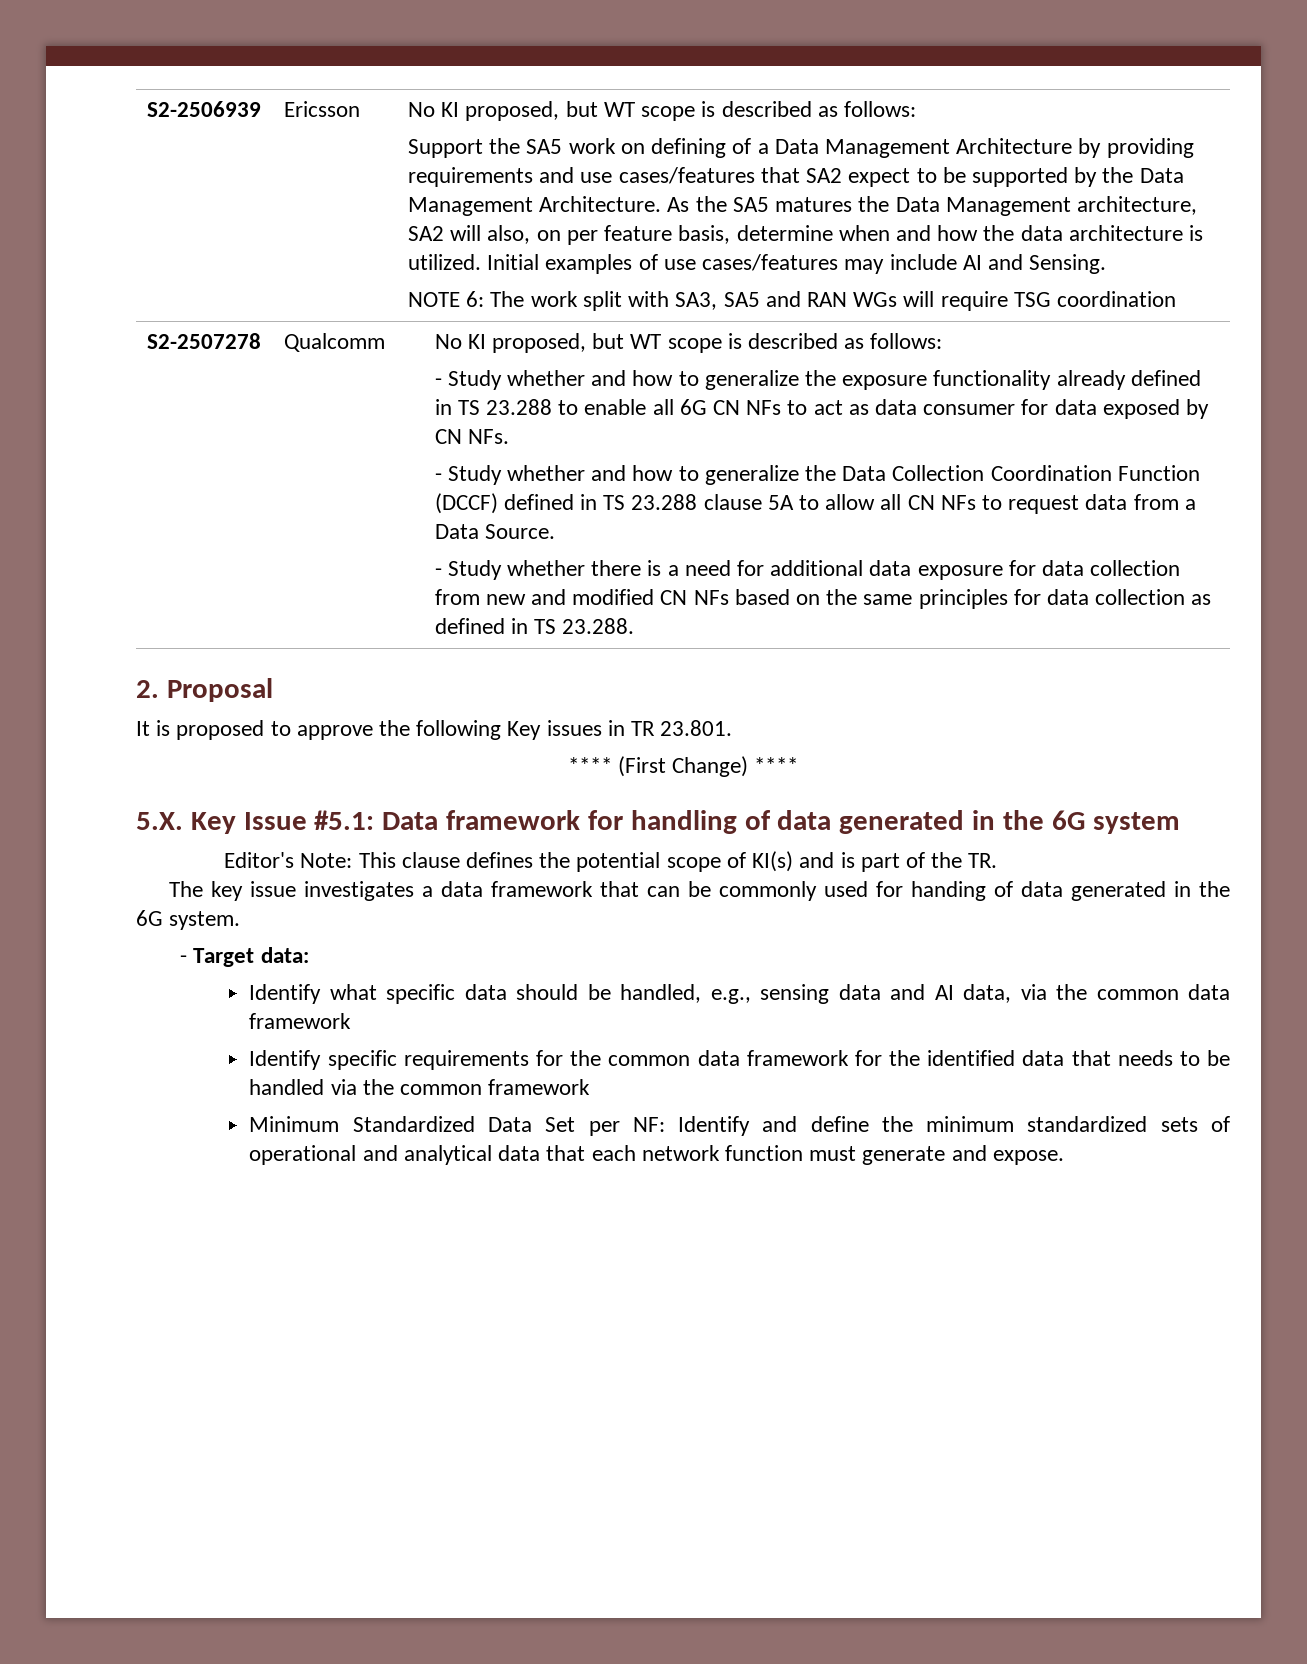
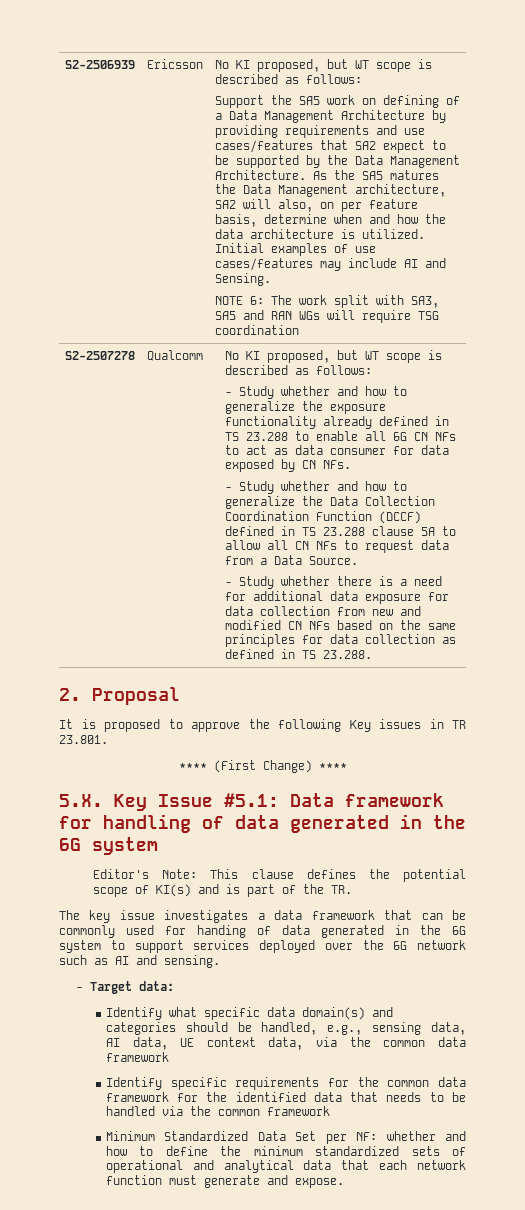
- The key issue investigates a data framework that can be commonly used for handing of data generated in the 6G system.
+ The key issue investigates a data framework that can be commonly used for handing of data generated in the 6G system to support services deployed over the 6G network such as AI and sensing.
- Identify what specific data should be handled, e.g., sensing data and AI data, via the common data framework
+ Identify what specific data domain(s) and categories should be handled, e.g., sensing data, AI data, UE context data, via the common data framework
- Minimum Standardized Data Set per NF: Identify and define the minimum standardized sets of operational and analytical data that each network function must generate and expose.
+ Minimum Standardized Data Set per NF: whether and how to define the minimum standardized sets of operational and analytical data that each network function must generate and expose.

